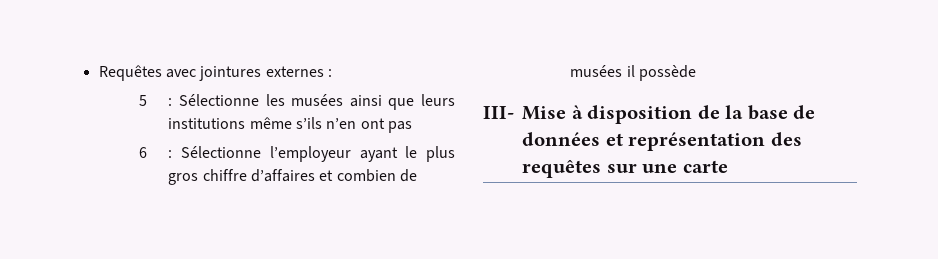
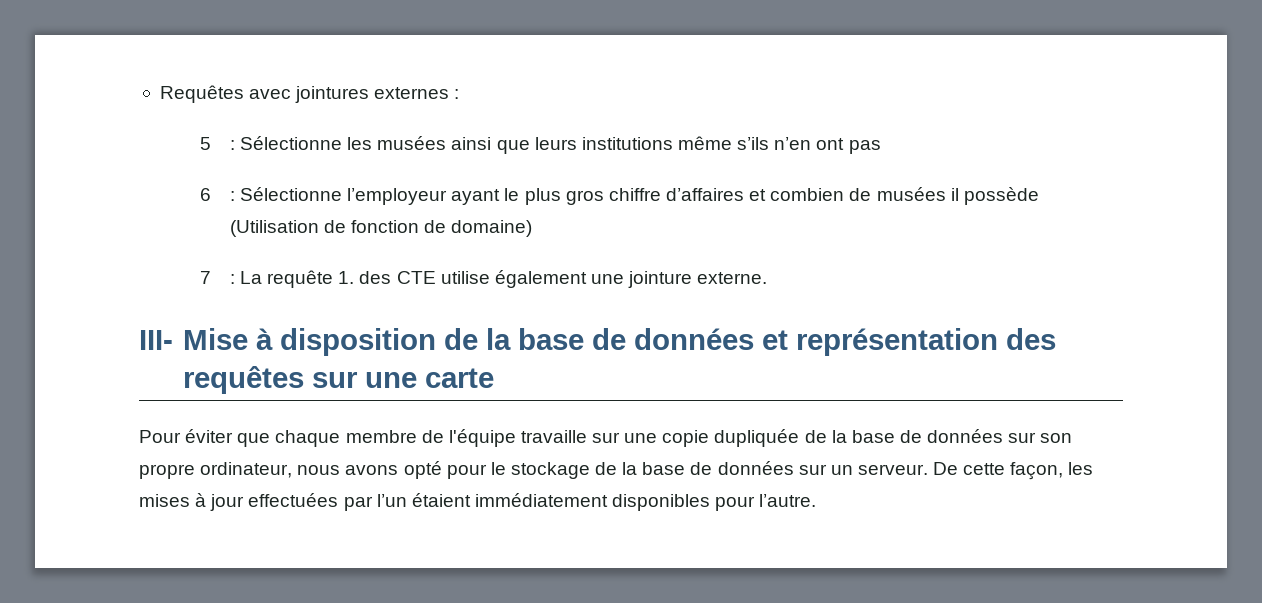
- 6 : Sélectionne l’employeur ayant le plus gros chiffre d’affaires et combien de musées il possède
+ 6 : Sélectionne l’employeur ayant le plus gros chiffre d’affaires et combien de musées il possède (Utilisation de fonction de domaine)
+ 7 : La requête 1. des CTE utilise également une jointure externe.
+ Pour éviter que chaque membre de l'équipe travaille sur une copie dupliquée de la base de données sur son propre ordinateur, nous avons opté pour le stockage de la base de données sur un serveur. De cette façon, les mises à jour effectuées par l’un étaient immédiatement disponibles pour l’autre.

